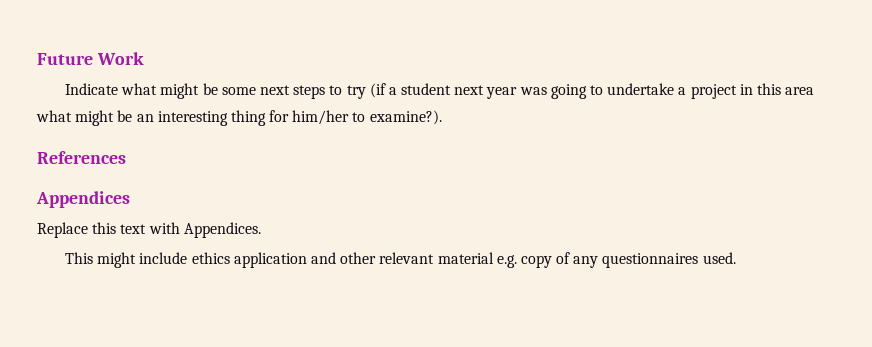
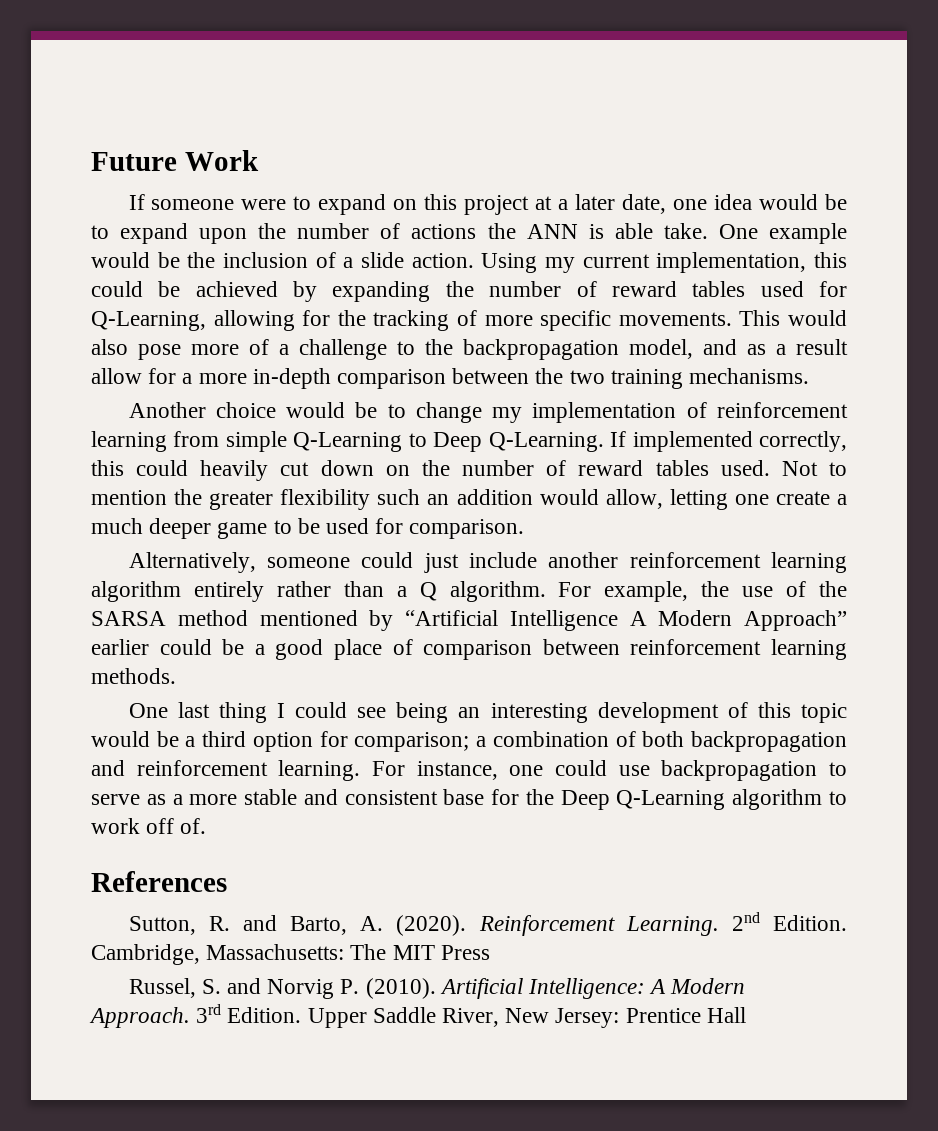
- Indicate what might be some next steps to try (if a student next year was going to undertake a project in this area what might be an interesting thing for him/her to examine?).
+ If someone were to expand on this project at a later date, one idea would be to expand upon the number of actions the ANN is able take. One example would be the inclusion of a slide action. Using my current implementation, this could be achieved by expanding the number of reward tables used for Q-Learning, allowing for the tracking of more specific movements. This would also pose more of a challenge to the backpropagation model, and as a result allow for a more in-depth comparison between the two training mechanisms.
+ Another choice would be to change my implementation of reinforcement learning from simple Q-Learning to Deep Q-Learning. If implemented correctly, this could heavily cut down on the number of reward tables used. Not to mention the greater flexibility such an addition would allow, letting one create a much deeper game to be used for comparison.
+ Alternatively, someone could just include another reinforcement learning algorithm entirely rather than a Q algorithm. For example, the use of the SARSA method mentioned by “Artificial Intelligence A Modern Approach” earlier could be a good place of comparison between reinforcement learning methods.
+ One last thing I could see being an interesting development of this topic would be a third option for comparison; a combination of both backpropagation and reinforcement learning. For instance, one could use backpropagation to serve as a more stable and consistent base for the Deep Q-Learning algorithm to work off of.
  References
- Appendices
- Replace this text with Appendices.
- This might include ethics application and other relevant material e.g. copy of any questionnaires used.
+ Sutton, R. and Barto, A. (2020). Reinforcement Learning. 2nd Edition. Cambridge, Massachusetts: The MIT Press
+ Russel, S. and Norvig P. (2010). Artificial Intelligence: A Modern Approach. 3rd Edition. Upper Saddle River, New Jersey: Prentice Hall

